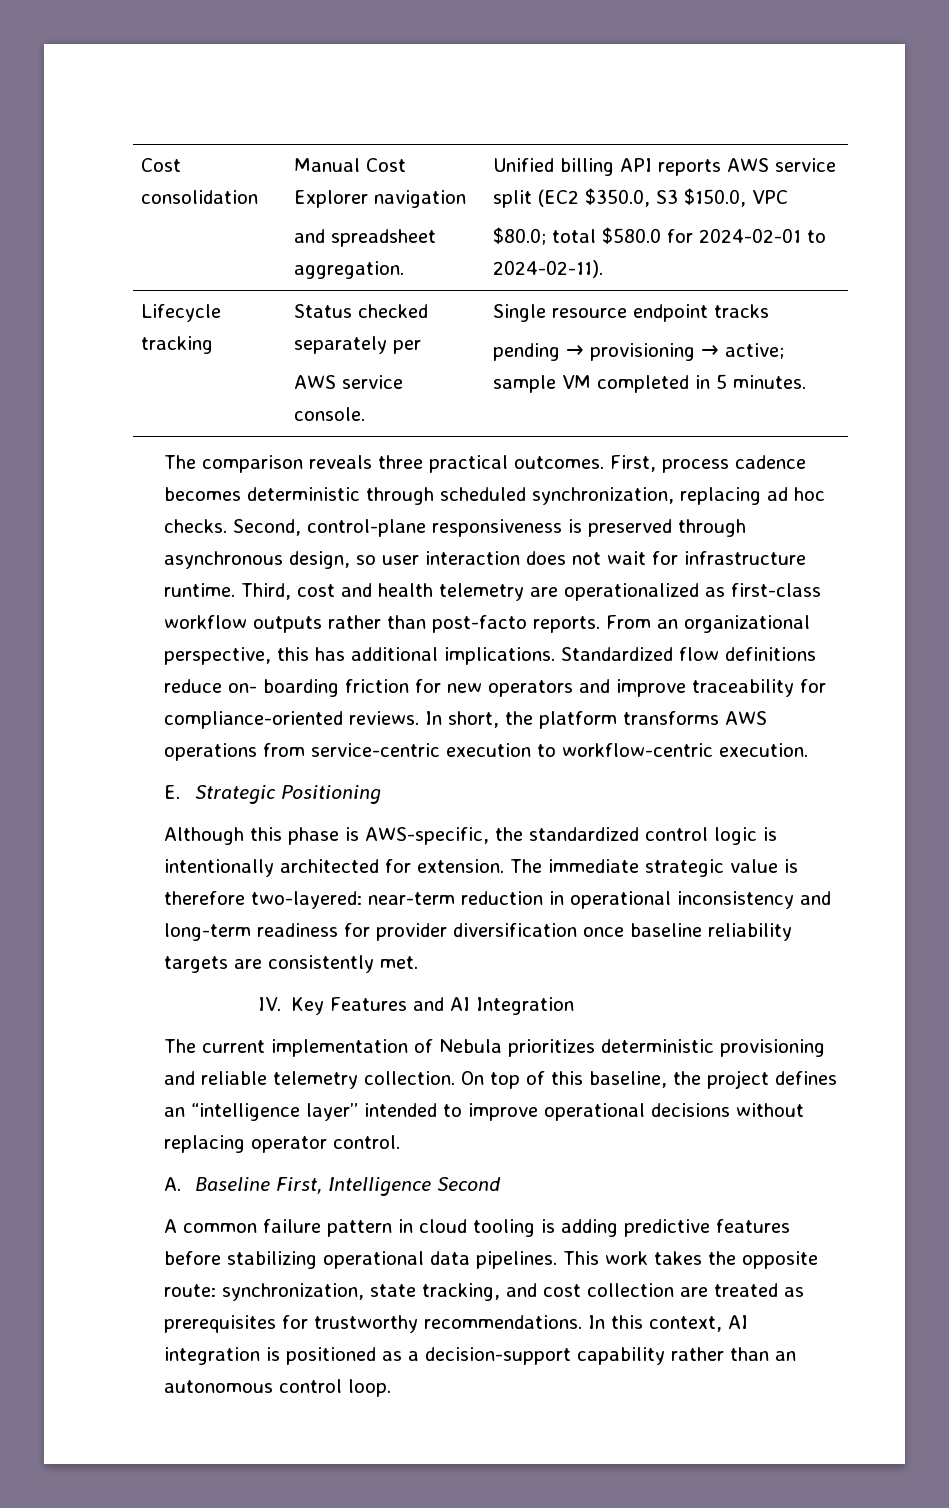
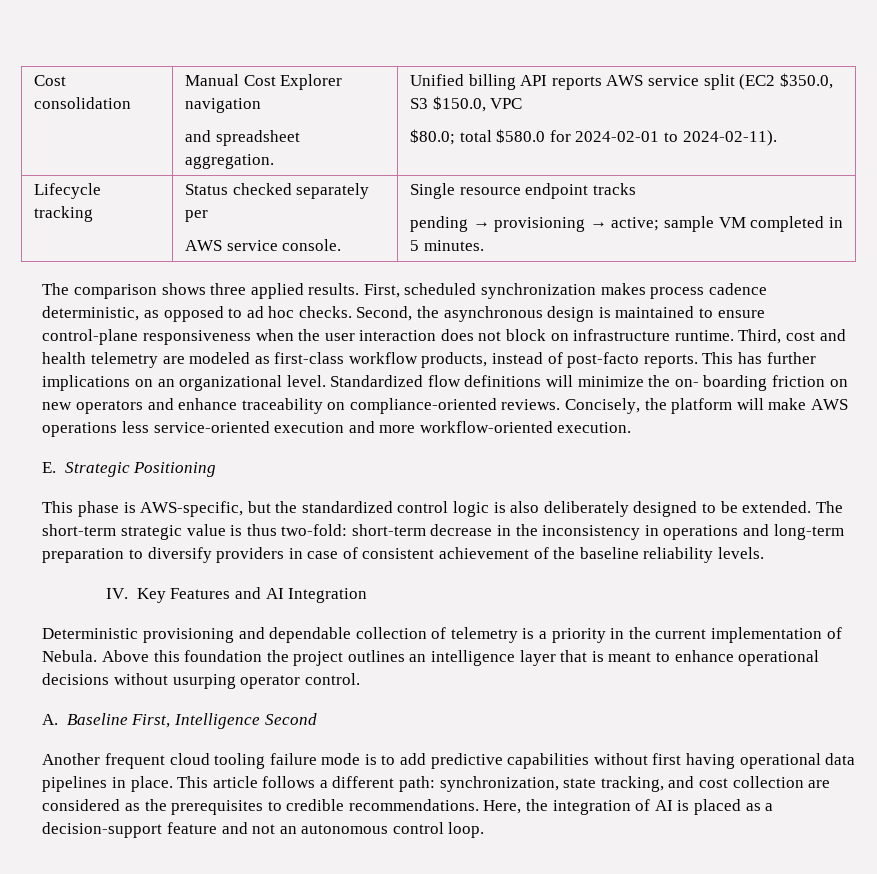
- The comparison reveals three practical outcomes. First, process cadence becomes deterministic through scheduled synchronization, replacing ad hoc checks. Second, control-plane responsiveness is preserved through asynchronous design, so user interaction does not wait for infrastructure runtime.
+ The comparison shows three applied results. First, scheduled synchronization makes process cadence deterministic, as opposed to ad hoc checks. Second, the asynchronous design is maintained to ensure control-plane responsiveness when the user interaction does not block on infrastructure runtime.
- Third, cost and health telemetry are operationalized as first-class workflow outputs rather than post-facto reports. From an organizational perspective, this has additional implications. Standardized flow definitions reduce on- boarding friction for new operators and improve traceability for compliance-oriented reviews. In short, the platform transforms AWS operations from service-centric execution to workflow-centric execution.
+ Third, cost and health telemetry are modeled as first-class workflow products, instead of post-facto reports. This has further implications on an organizational level. Standardized flow definitions will minimize the on- boarding friction on new operators and enhance traceability on compliance-oriented reviews. Concisely, the platform will make AWS operations less service-oriented execution and more workflow-oriented execution.
- Although this phase is AWS-specific, the standardized control logic is intentionally architected for extension. The immediate strategic value is therefore two-layered: near-term reduction in operational inconsistency and long-term readiness for provider diversification once baseline reliability targets are consistently met.
+ This phase is AWS-specific, but the standardized control logic is also deliberately designed to be extended. The short-term strategic value is thus two-fold: short-term decrease in the inconsistency in operations and long-term preparation to diversify providers in case of consistent achievement of the baseline reliability levels.
- The current implementation of Nebula prioritizes deterministic provisioning and reliable telemetry collection. On top of this baseline, the project defines an “intelligence layer” intended to improve operational decisions without replacing operator control.
+ Deterministic provisioning and dependable collection of telemetry is a priority in the current implementation of Nebula. Above this foundation the project outlines an intelligence layer that is meant to enhance operational decisions without usurping operator control.
- A common failure pattern in cloud tooling is adding predictive features before stabilizing operational data pipelines. This work takes the opposite route: synchronization, state tracking, and cost collection are treated as prerequisites for trustworthy recommendations. In this context, AI integration is positioned as a decision-support capability rather than an autonomous control loop.
+ Another frequent cloud tooling failure mode is to add predictive capabilities without first having operational data pipelines in place. This article follows a different path: synchronization, state tracking, and cost collection are considered as the prerequisites to credible recommendations. Here, the integration of AI is placed as a decision-support feature and not an autonomous control loop.

